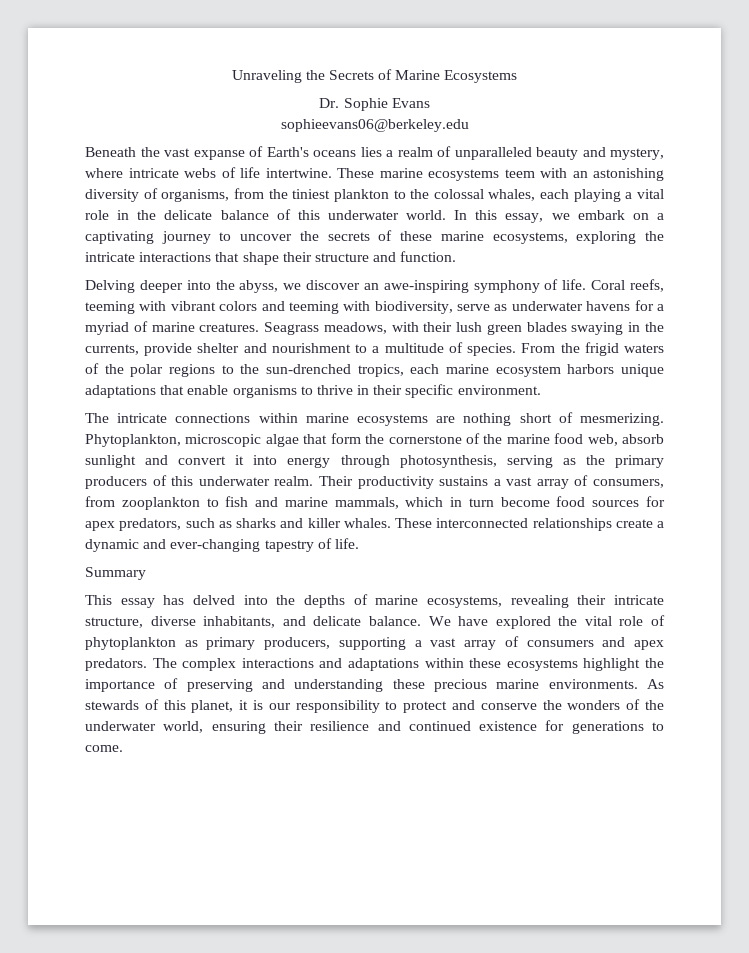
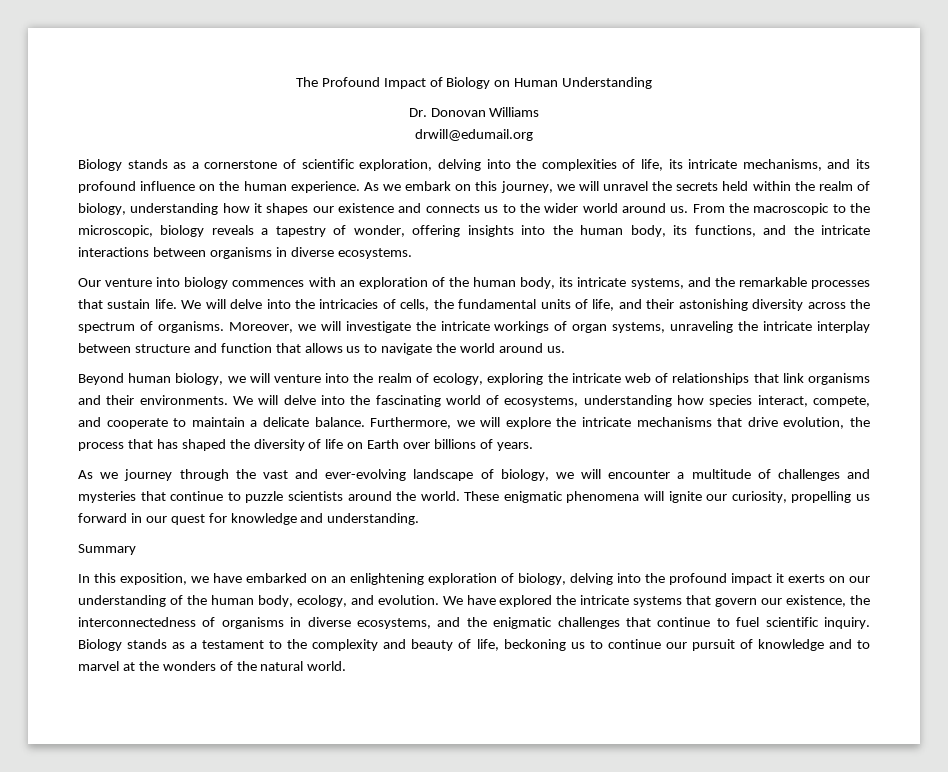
- Unraveling the Secrets of Marine Ecosystems
- Dr. Sophie Evans
- sophieevans06@berkeley.edu
- Beneath the vast expanse of Earth's oceans lies a realm of unparalleled beauty and mystery, where intricate webs of life intertwine. These marine ecosystems teem with an astonishing diversity of organisms, from the tiniest plankton to the colossal whales, each playing a vital role in the delicate balance of this underwater world. In this essay, we embark on a captivating journey to uncover the secrets of these marine ecosystems, exploring the intricate interactions that shape their structure and function.
- Delving deeper into the abyss, we discover an awe-inspiring symphony of life. Coral reefs, teeming with vibrant colors and teeming with biodiversity, serve as underwater havens for a myriad of marine creatures. Seagrass meadows, with their lush green blades swaying in the currents, provide shelter and nourishment to a multitude of species. From the frigid waters of the polar regions to the sun-drenched tropics, each marine ecosystem harbors unique adaptations that enable organisms to thrive in their specific environment.
- The intricate connections within marine ecosystems are nothing short of mesmerizing. Phytoplankton, microscopic algae that form the cornerstone of the marine food web, absorb sunlight and convert it into energy through photosynthesis, serving as the primary producers of this underwater realm. Their productivity sustains a vast array of consumers, from zooplankton to fish and marine mammals, which in turn become food sources for apex predators, such as sharks and killer whales. These interconnected relationships create a dynamic and ever-changing tapestry of life.
+ The Profound Impact of Biology on Human Understanding
+ Dr. Donovan Williams
+ drwill@edumail.org
+ Biology stands as a cornerstone of scientific exploration, delving into the complexities of life, its intricate mechanisms, and its profound influence on the human experience. As we embark on this journey, we will unravel the secrets held within the realm of biology, understanding how it shapes our existence and connects us to the wider world around us. From the macroscopic to the microscopic, biology reveals a tapestry of wonder, offering insights into the human body, its functions, and the intricate interactions between organisms in diverse ecosystems.
+ Our venture into biology commences with an exploration of the human body, its intricate systems, and the remarkable processes that sustain life. We will delve into the intricacies of cells, the fundamental units of life, and their astonishing diversity across the spectrum of organisms. Moreover, we will investigate the intricate workings of organ systems, unraveling the intricate interplay between structure and function that allows us to navigate the world around us.
+ Beyond human biology, we will venture into the realm of ecology, exploring the intricate web of relationships that link organisms and their environments. We will delve into the fascinating world of ecosystems, understanding how species interact, compete, and cooperate to maintain a delicate balance. Furthermore, we will explore the intricate mechanisms that drive evolution, the process that has shaped the diversity of life on Earth over billions of years.
+ As we journey through the vast and ever-evolving landscape of biology, we will encounter a multitude of challenges and mysteries that continue to puzzle scientists around the world. These enigmatic phenomena will ignite our curiosity, propelling us forward in our quest for knowledge and understanding.
  Summary
- This essay has delved into the depths of marine ecosystems, revealing their intricate structure, diverse inhabitants, and delicate balance. We have explored the vital role of phytoplankton as primary producers, supporting a vast array of consumers and apex predators. The complex interactions and adaptations within these ecosystems highlight the importance of preserving and understanding these precious marine environments. As stewards of this planet, it is our responsibility to protect and conserve the wonders of the underwater world, ensuring their resilience and continued existence for generations to come.
+ In this exposition, we have embarked on an enlightening exploration of biology, delving into the profound impact it exerts on our understanding of the human body, ecology, and evolution. We have explored the intricate systems that govern our existence, the interconnectedness of organisms in diverse ecosystems, and the enigmatic challenges that continue to fuel scientific inquiry. Biology stands as a testament to the complexity and beauty of life, beckoning us to continue our pursuit of knowledge and to marvel at the wonders of the natural world.

